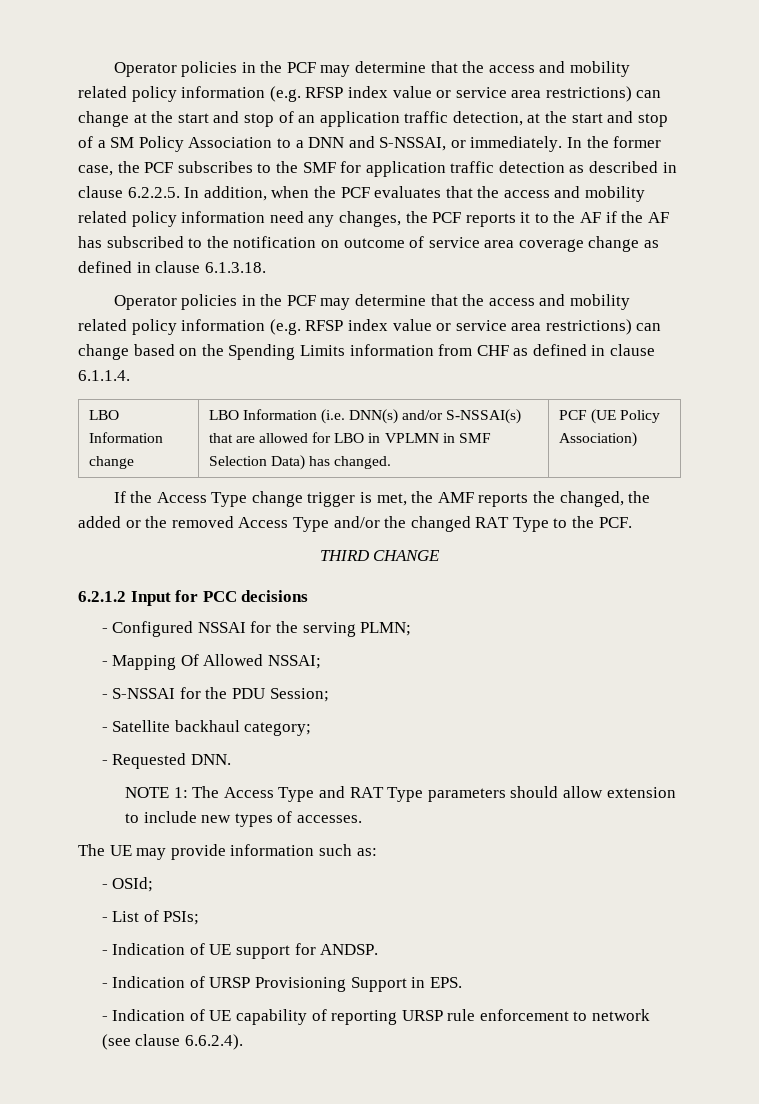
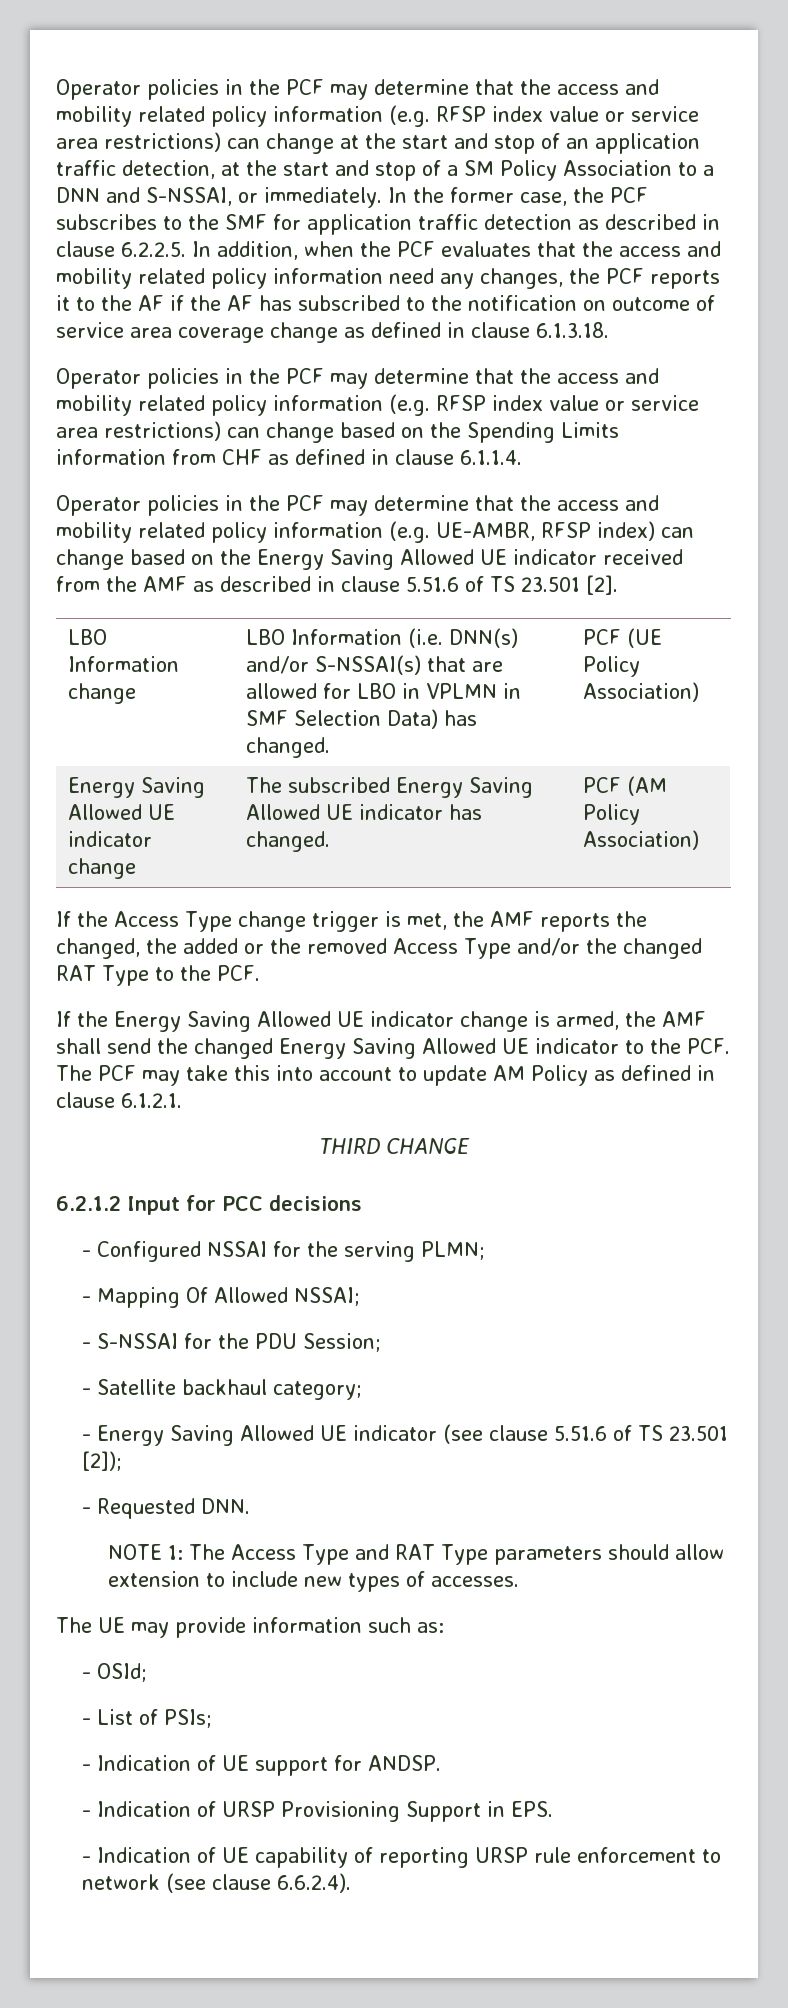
+ Operator policies in the PCF may determine that the access and mobility related policy information (e.g. UE-AMBR, RFSP index) can change based on the Energy Saving Allowed UE indicator received from the AMF as described in clause 5.51.6 of TS 23.501 [2].
+ Energy Saving Allowed UE indicator change | The subscribed Energy Saving Allowed UE indicator has changed. | PCF (AM Policy Association)
+ If the Energy Saving Allowed UE indicator change is armed, the AMF shall send the changed Energy Saving Allowed UE indicator to the PCF. The PCF may take this into account to update AM Policy as defined in clause 6.1.2.1.
+ - Energy Saving Allowed UE indicator (see clause 5.51.6 of TS 23.501 [2]);

